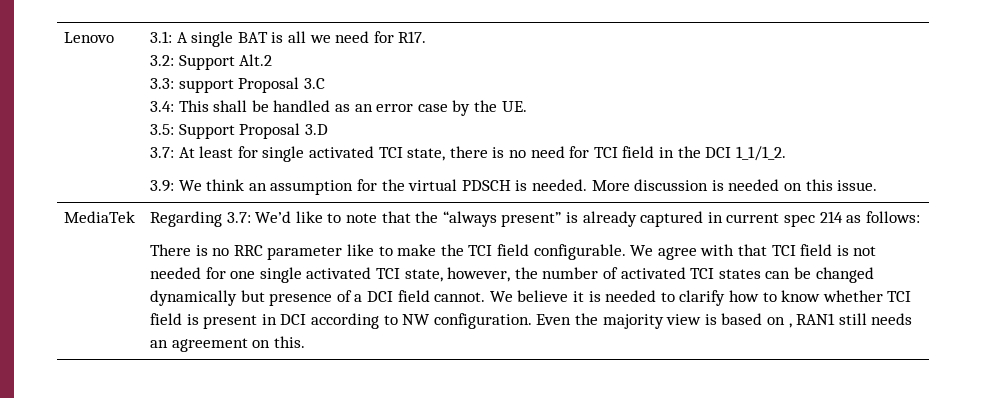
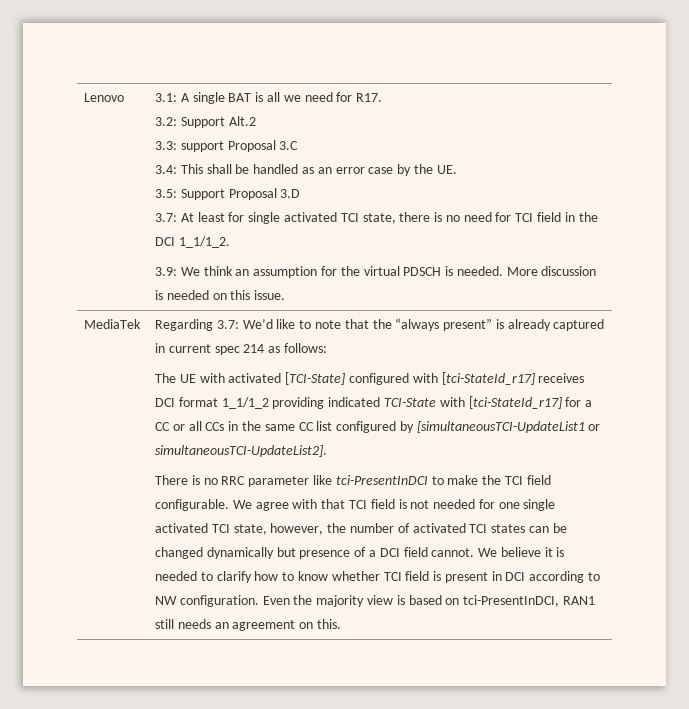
+ The UE with activated [TCI-State] configured with [tci-StateId_r17] receives DCI format 1_1/1_2 providing indicated TCI-State with [tci-StateId_r17] for a CC or all CCs in the same CC list configured by [simultaneousTCI-UpdateList1 or simultaneousTCI-UpdateList2].
- There is no RRC parameter like to make the TCI field configurable.
+ There is no RRC parameter like tci-PresentInDCI to make the TCI field configurable.
- Even the majority view is based on , RAN1 still needs an agreement on this.
+ Even the majority view is based on tci-PresentInDCI, RAN1 still needs an agreement on this.

